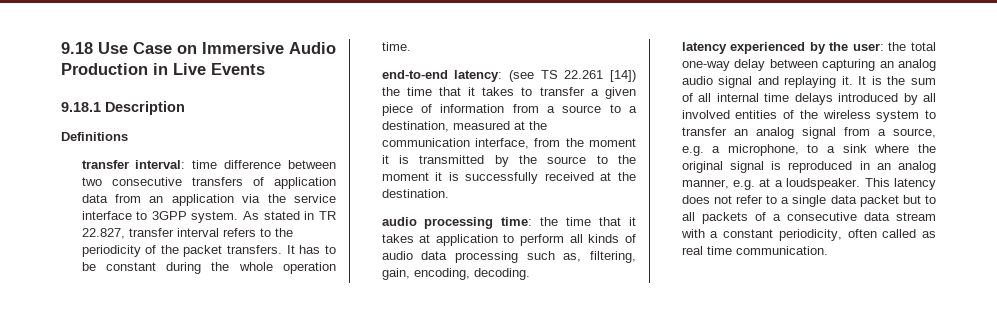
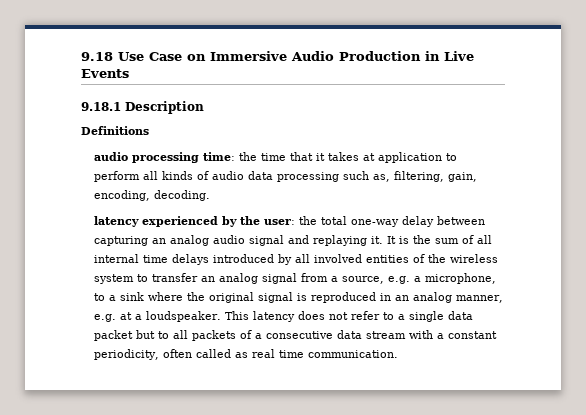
- transfer interval: time difference between two consecutive transfers of application data from an application via the service interface to 3GPP system. As stated in TR 22.827, transfer interval refers to the periodicity of the packet transfers. It has to be constant during the whole operation time.
- end-to-end latency: (see TS 22.261 [14]) the time that it takes to transfer a given piece of information from a source to a destination, measured at the communication interface, from the moment it is transmitted by the source to the moment it is successfully received at the destination.

